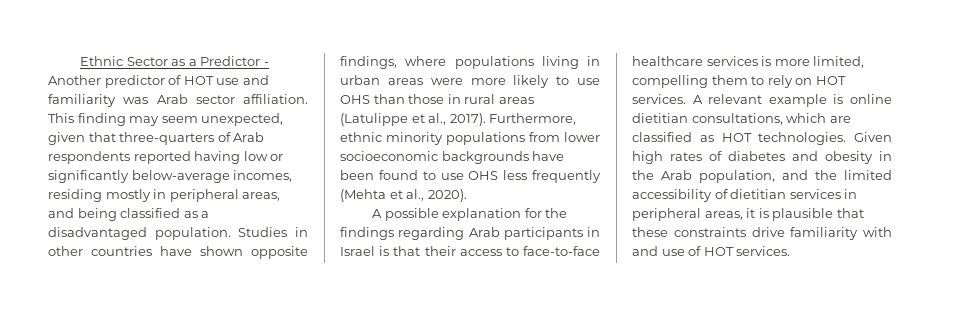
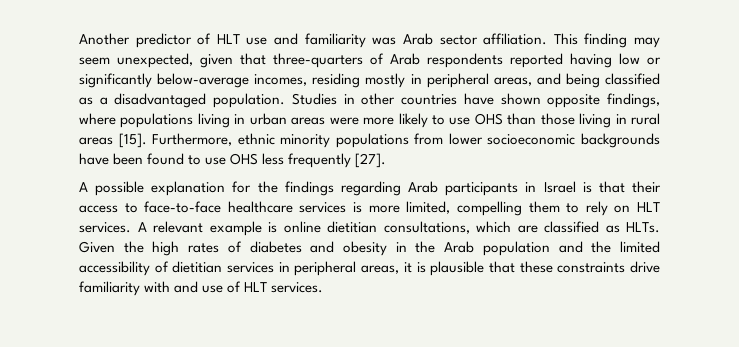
- Ethnic Sector as a Predictor - Another predictor of HOT use and familiarity was Arab sector affiliation.
+ Another predictor of HLT use and familiarity was Arab sector affiliation.
- Studies in other countries have shown opposite findings, where populations living in urban areas were more likely to use OHS than those in rural areas (Latulippe et al., 2017).
+ Studies in other countries have shown opposite findings, where populations living in urban areas were more likely to use OHS than those living in rural areas [15].
- Furthermore, ethnic minority populations from lower socioeconomic backgrounds have been found to use OHS less frequently (Mehta et al., 2020).
+ Furthermore, ethnic minority populations from lower socioeconomic backgrounds have been found to use OHS less frequently [27].
- A possible explanation for the findings regarding Arab participants in Israel is that their access to face-to-face healthcare services is more limited, compelling them to rely on HOT services.
+ A possible explanation for the findings regarding Arab participants in Israel is that their access to face-to-face healthcare services is more limited, compelling them to rely on HLT services.
- A relevant example is online dietitian consultations, which are classified as HOT technologies. Given high rates of diabetes and obesity in the Arab population, and the limited accessibility of dietitian services in peripheral areas, it is plausible that these constraints drive familiarity with and use of HOT services.
+ A relevant example is online dietitian consultations, which are classified as HLTs. Given the high rates of diabetes and obesity in the Arab population and the limited accessibility of dietitian services in peripheral areas, it is plausible that these constraints drive familiarity with and use of HLT services.

